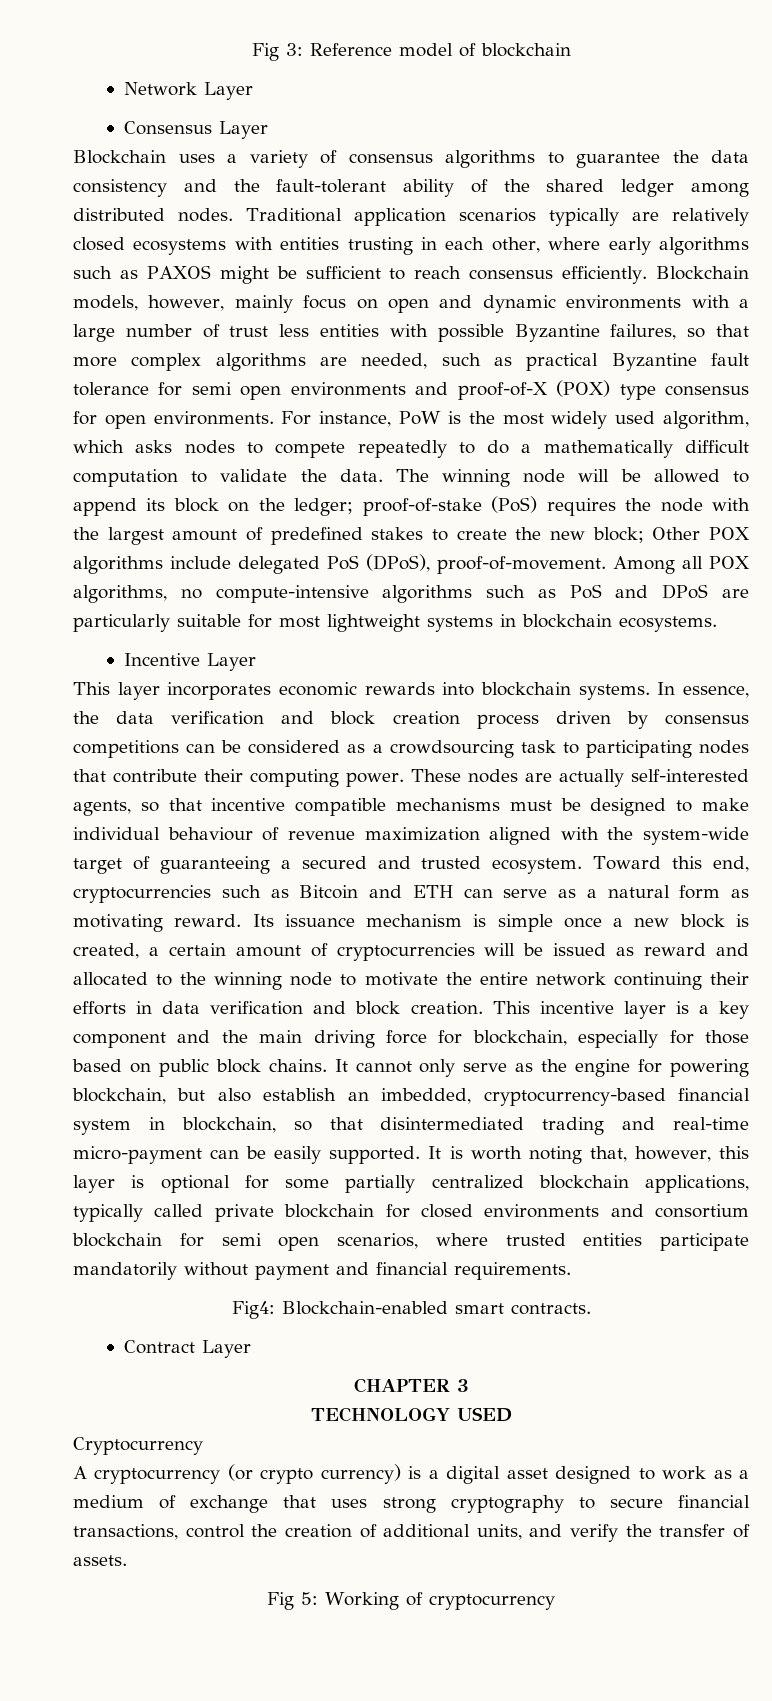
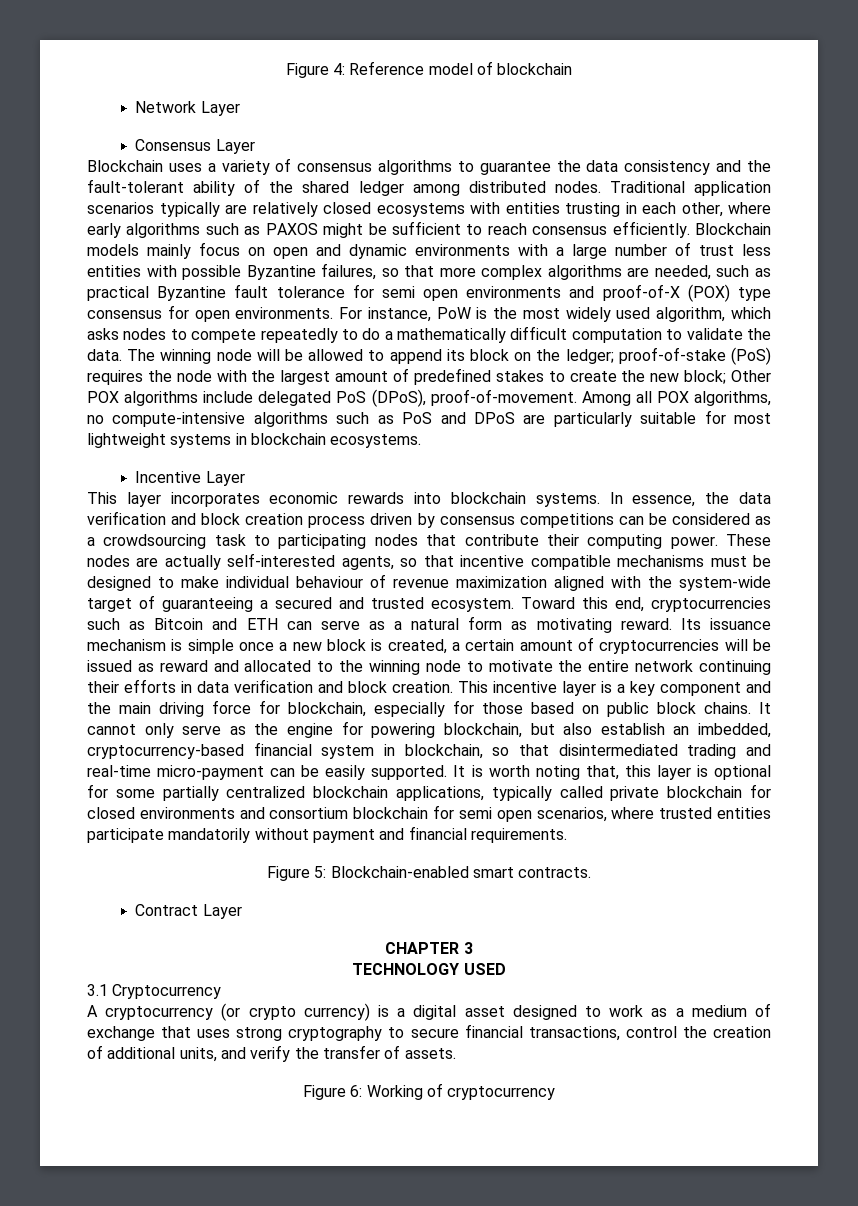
- Fig 3: Reference model of blockchain
+ Figure 4: Reference model of blockchain
- Blockchain models, however, mainly focus on open and dynamic environments with a large number of trust less entities with possible Byzantine failures, so that more complex algorithms are needed, such as practical Byzantine fault tolerance for semi open environments and proof-of-X (POX) type consensus for open environments.
+ Blockchain models mainly focus on open and dynamic environments with a large number of trust less entities with possible Byzantine failures, so that more complex algorithms are needed, such as practical Byzantine fault tolerance for semi open environments and proof-of-X (POX) type consensus for open environments.
- It is worth noting that, however, this layer is optional for some partially centralized blockchain applications, typically called private blockchain for closed environments and consortium blockchain for semi open scenarios, where trusted entities participate mandatorily without payment and financial requirements.
+ It is worth noting that, this layer is optional for some partially centralized blockchain applications, typically called private blockchain for closed environments and consortium blockchain for semi open scenarios, where trusted entities participate mandatorily without payment and financial requirements.
- Fig4: Blockchain-enabled smart contracts.
+ Figure 5: Blockchain-enabled smart contracts.
- Cryptocurrency
+ 3.1 Cryptocurrency
- Fig 5: Working of cryptocurrency
+ Figure 6: Working of cryptocurrency

